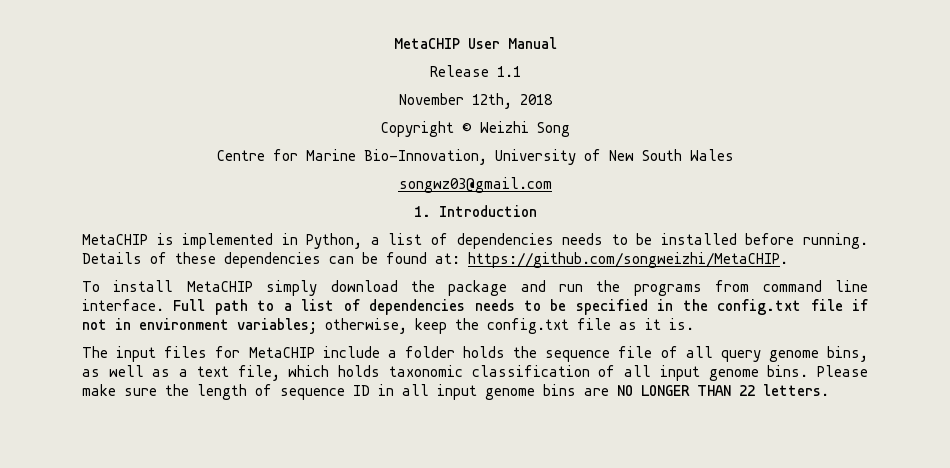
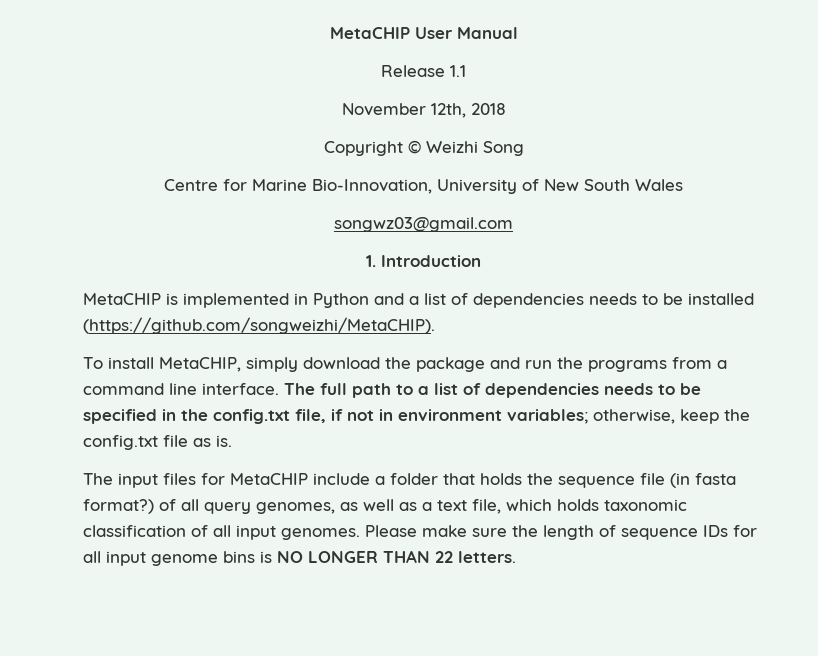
- MetaCHIP is implemented in Python, a list of dependencies needs to be installed before running. Details of these dependencies can be found at: https://github.com/songweizhi/MetaCHIP.
+ MetaCHIP is implemented in Python and a list of dependencies needs to be installed (https://github.com/songweizhi/MetaCHIP).
- To install MetaCHIP simply download the package and run the programs from command line interface.
+ To install MetaCHIP, simply download the package and run the programs from a command line interface.
- Full path to a list of dependencies needs to be specified in the config.txt file if not in environment variables; otherwise, keep the config.txt file as it is.
+ The full path to a list of dependencies needs to be specified in the config.txt file, if not in environment variables; otherwise, keep the config.txt file as is.
- The input files for MetaCHIP include a folder holds the sequence file of all query genome bins, as well as a text file, which holds taxonomic classification of all input genome bins.
+ The input files for MetaCHIP include a folder that holds the sequence file (in fasta format?) of all query genomes, as well as a text file, which holds taxonomic classification of all input genomes.
- Please make sure the length of sequence ID in all input genome bins are NO LONGER THAN 22 letters.
+ Please make sure the length of sequence IDs for all input genome bins is NO LONGER THAN 22 letters.

